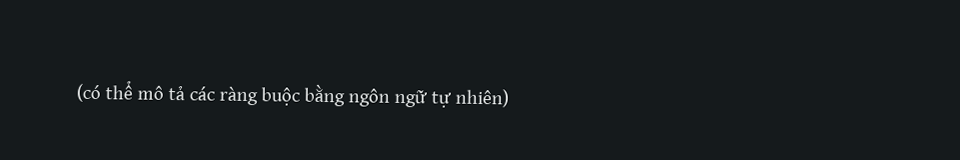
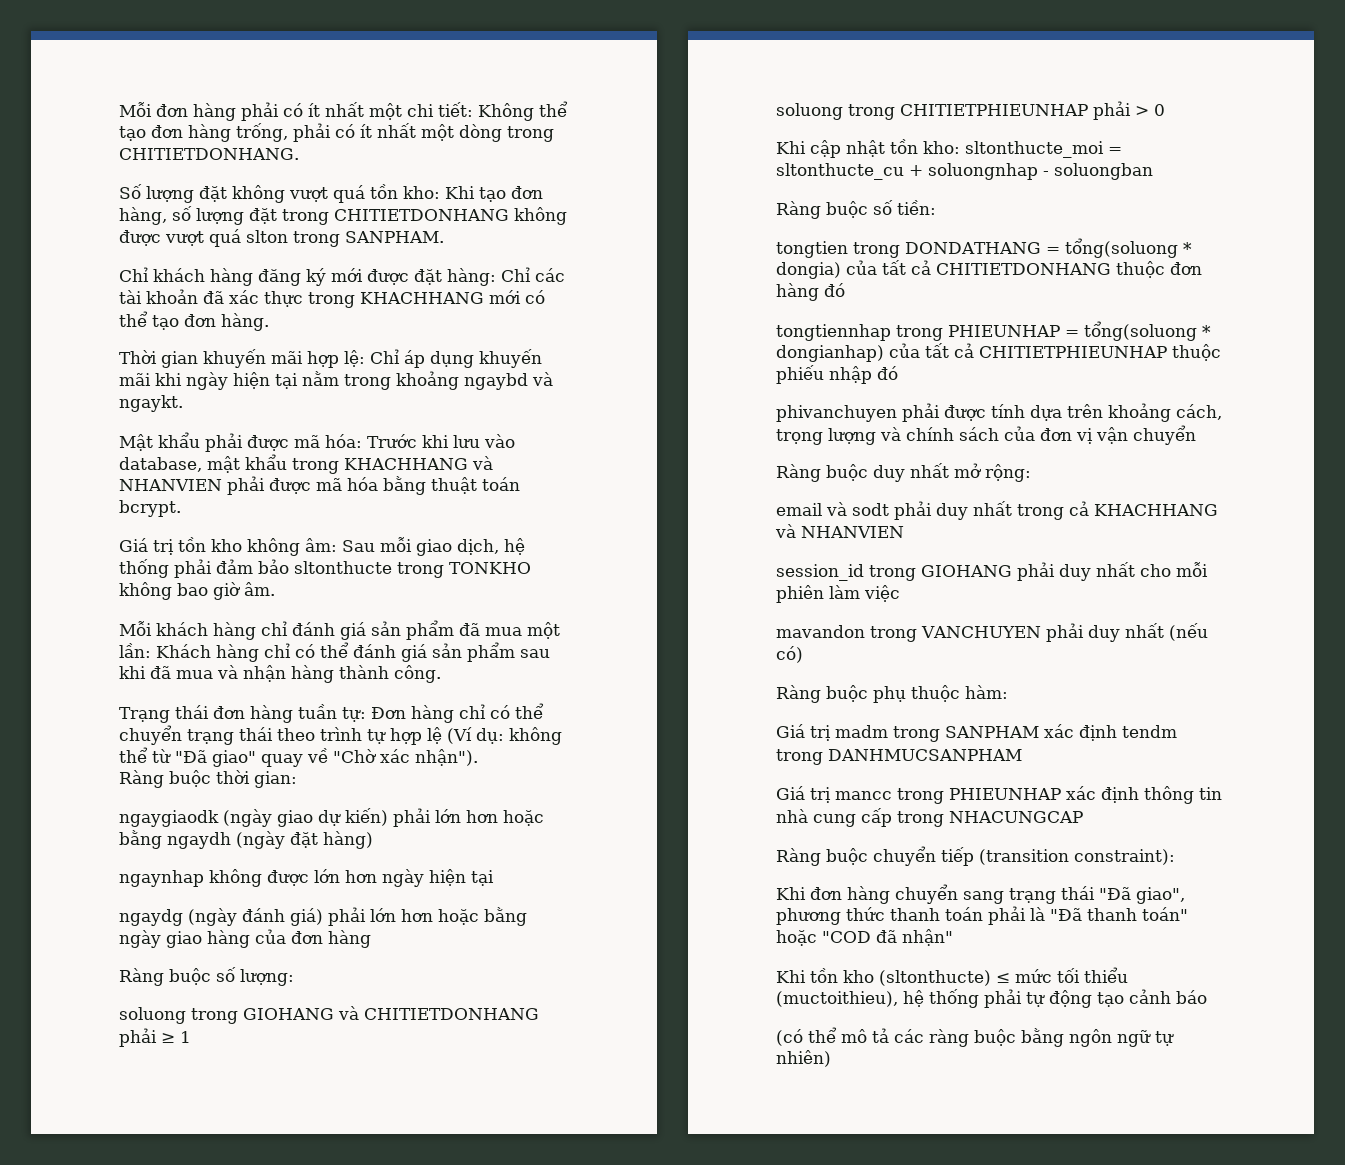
+ Mỗi đơn hàng phải có ít nhất một chi tiết: Không thể tạo đơn hàng trống, phải có ít nhất một dòng trong CHITIETDONHANG.
+ Số lượng đặt không vượt quá tồn kho: Khi tạo đơn hàng, số lượng đặt trong CHITIETDONHANG không được vượt quá slton trong SANPHAM.
+ Chỉ khách hàng đăng ký mới được đặt hàng: Chỉ các tài khoản đã xác thực trong KHACHHANG mới có thể tạo đơn hàng.
+ Thời gian khuyến mãi hợp lệ: Chỉ áp dụng khuyến mãi khi ngày hiện tại nằm trong khoảng ngaybd và ngaykt.
+ Mật khẩu phải được mã hóa: Trước khi lưu vào database, mật khẩu trong KHACHHANG và NHANVIEN phải được mã hóa bằng thuật toán bcrypt.
+ Giá trị tồn kho không âm: Sau mỗi giao dịch, hệ thống phải đảm bảo sltonthucte trong TONKHO không bao giờ âm.
+ Mỗi khách hàng chỉ đánh giá sản phẩm đã mua một lần: Khách hàng chỉ có thể đánh giá sản phẩm sau khi đã mua và nhận hàng thành công.
+ Trạng thái đơn hàng tuần tự: Đơn hàng chỉ có thể chuyển trạng thái theo trình tự hợp lệ (Ví dụ: không thể từ "Đã giao" quay về "Chờ xác nhận").
+ Ràng buộc thời gian:
+ ngaygiaodk (ngày giao dự kiến) phải lớn hơn hoặc bằng ngaydh (ngày đặt hàng)
+ ngaynhap không được lớn hơn ngày hiện tại
+ ngaydg (ngày đánh giá) phải lớn hơn hoặc bằng ngày giao hàng của đơn hàng
+ Ràng buộc số lượng:
+ soluong trong GIOHANG và CHITIETDONHANG phải ≥ 1
+ soluong trong CHITIETPHIEUNHAP phải > 0
+ Khi cập nhật tồn kho: sltonthucte_moi = sltonthucte_cu + soluongnhap - soluongban
+ Ràng buộc số tiền:
+ tongtien trong DONDATHANG = tổng(soluong * dongia) của tất cả CHITIETDONHANG thuộc đơn hàng đó
+ tongtiennhap trong PHIEUNHAP = tổng(soluong * dongianhap) của tất cả CHITIETPHIEUNHAP thuộc phiếu nhập đó
+ phivanchuyen phải được tính dựa trên khoảng cách, trọng lượng và chính sách của đơn vị vận chuyển
+ Ràng buộc duy nhất mở rộng:
+ email và sodt phải duy nhất trong cả KHACHHANG và NHANVIEN
+ session_id trong GIOHANG phải duy nhất cho mỗi phiên làm việc
+ mavandon trong VANCHUYEN phải duy nhất (nếu có)
+ Ràng buộc phụ thuộc hàm:
+ Giá trị madm trong SANPHAM xác định tendm trong DANHMUCSANPHAM
+ Giá trị mancc trong PHIEUNHAP xác định thông tin nhà cung cấp trong NHACUNGCAP
+ Ràng buộc chuyển tiếp (transition constraint):
+ Khi đơn hàng chuyển sang trạng thái "Đã giao", phương thức thanh toán phải là "Đã thanh toán" hoặc "COD đã nhận"
+ Khi tồn kho (sltonthucte) ≤ mức tối thiểu (muctoithieu), hệ thống phải tự động tạo cảnh báo

